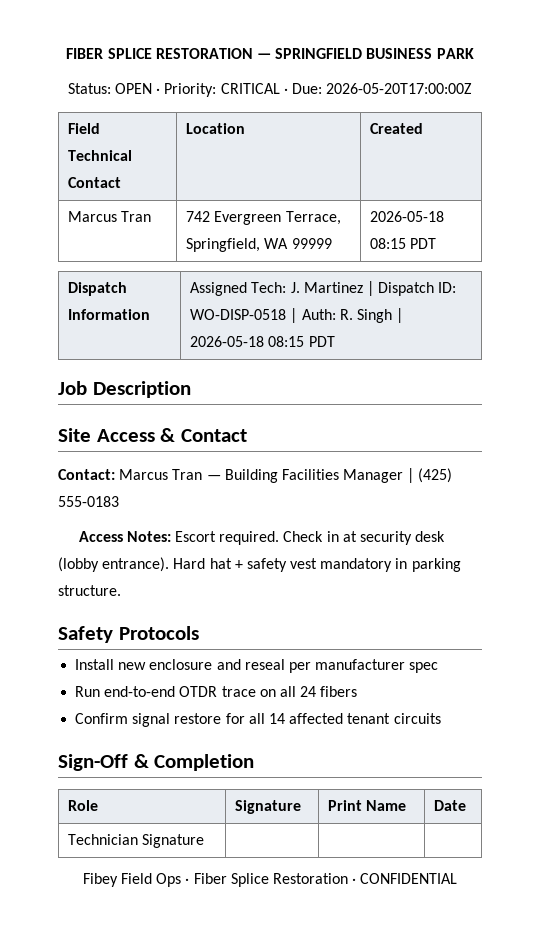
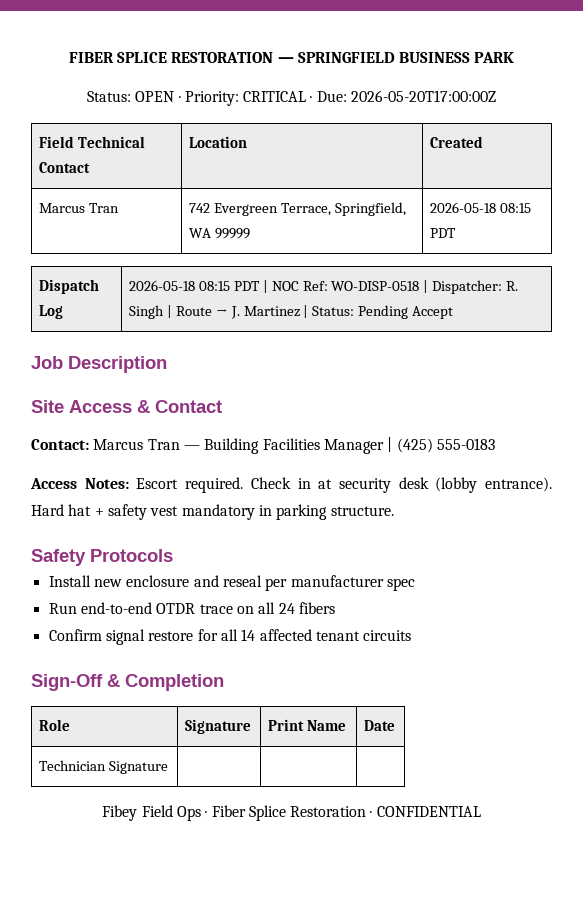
- Dispatch Information | Assigned Tech: J. Martinez | Dispatch ID: WO-DISP-0518 | Auth: R. Singh | 2026-05-18 08:15 PDT
+ Dispatch Log | 2026-05-18 08:15 PDT | NOC Ref: WO-DISP-0518 | Dispatcher: R. Singh | Route → J. Martinez | Status: Pending Accept

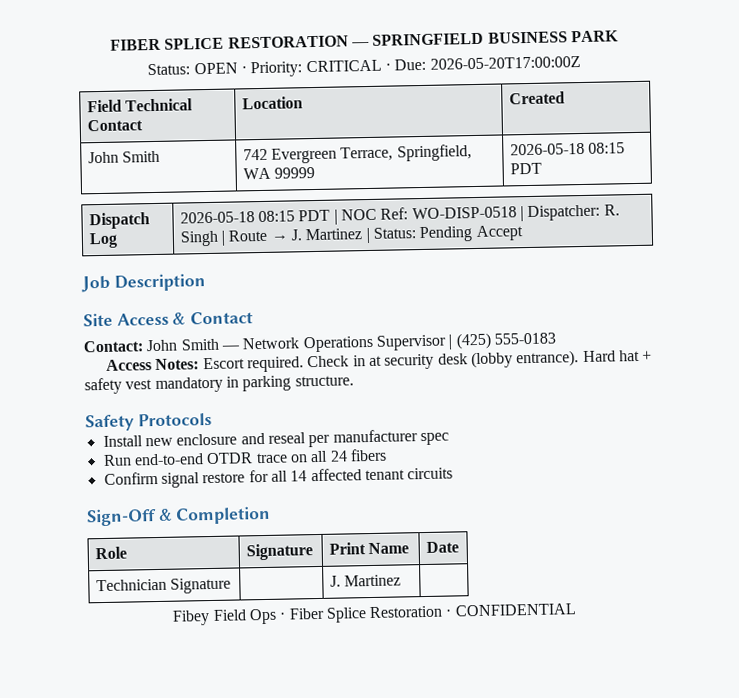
- Marcus Tran | 742 Evergreen Terrace, Springfield, WA 99999 | 2026-05-18 08:15 PDT
+ John Smith | 742 Evergreen Terrace, Springfield, WA 99999 | 2026-05-18 08:15 PDT
- Contact: Marcus Tran — Building Facilities Manager | (425) 555-0183
+ Contact: John Smith — Network Operations Supervisor | (425) 555-0183
- Technician Signature | | |
+ Technician Signature | | J. Martinez |

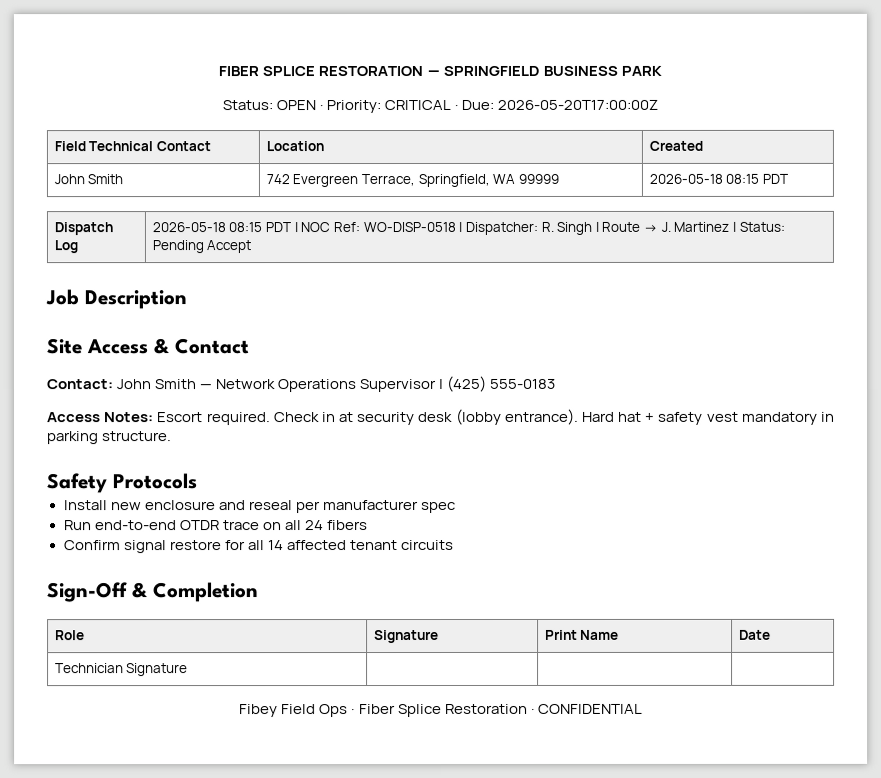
- Technician Signature | | J. Martinez |
+ Technician Signature | | |

